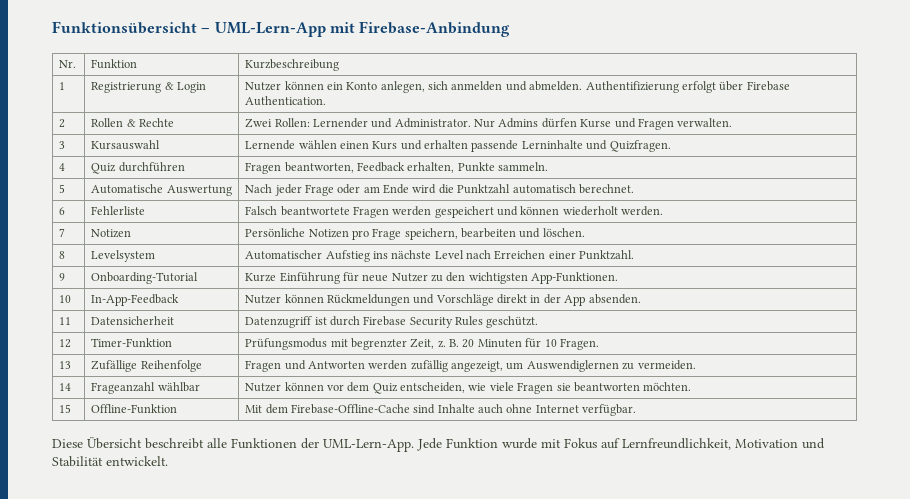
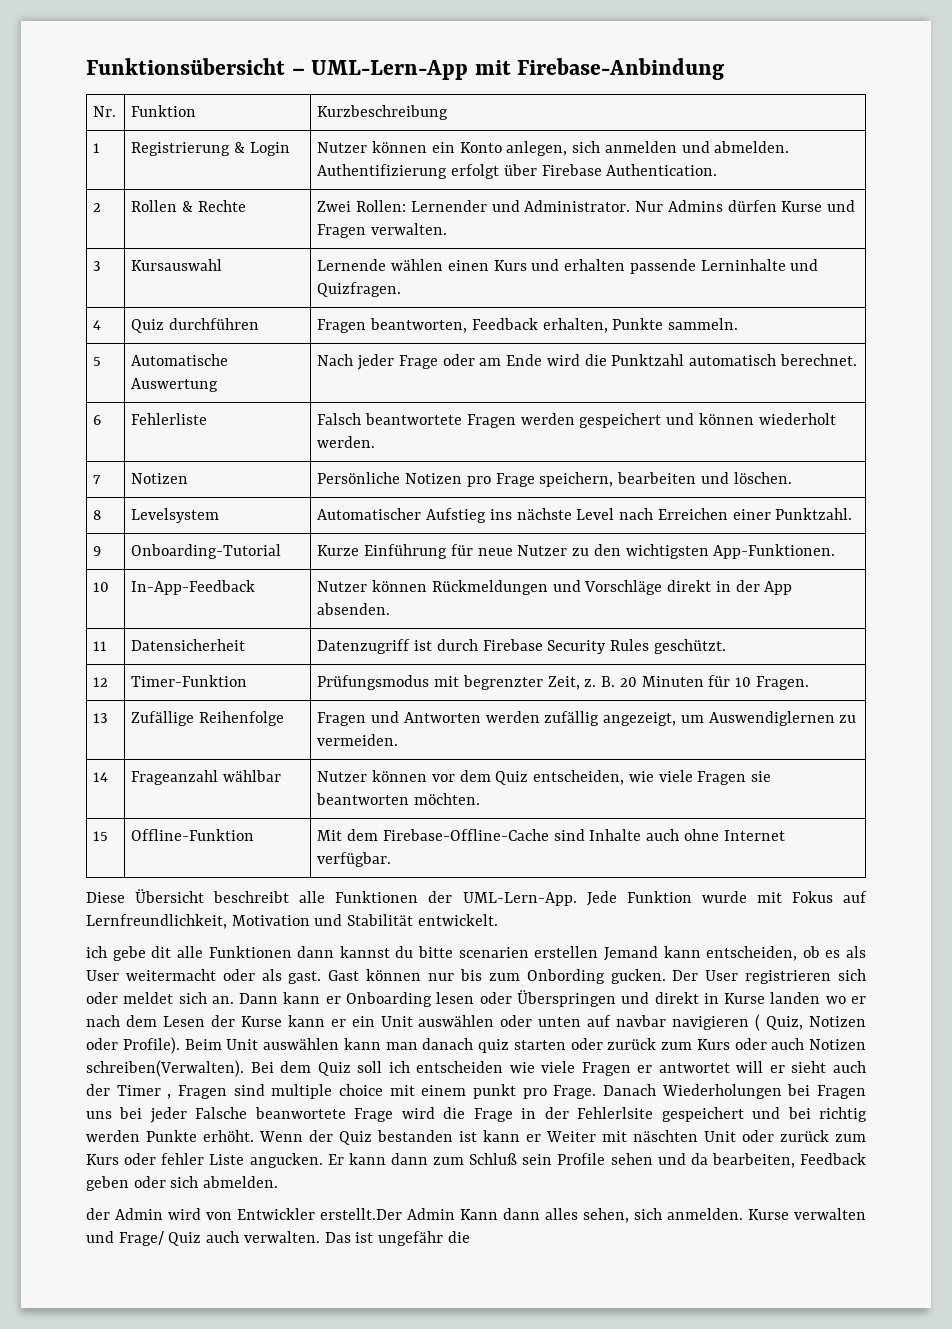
+ ich gebe dit alle Funktionen dann kannst du bitte scenarien erstellen Jemand kann entscheiden, ob es als User weitermacht oder als gast. Gast können nur bis zum Onbording gucken. Der User registrieren sich oder meldet sich an. Dann kann er Onboarding lesen oder Überspringen und direkt in Kurse landen wo er nach dem Lesen der Kurse kann er ein Unit auswählen oder unten auf navbar navigieren ( Quiz, Notizen oder Profile). Beim Unit auswählen kann man danach quiz starten oder zurück zum Kurs oder auch Notizen schreiben(Verwalten). Bei dem Quiz soll ich entscheiden wie viele Fragen er antwortet will er sieht auch der Timer , Fragen sind multiple choice mit einem punkt pro Frage. Danach Wiederholungen bei Fragen uns bei jeder Falsche beanwortete Frage wird die Frage in der Fehlerlsite gespeichert und bei richtig werden Punkte erhöht. Wenn der Quiz bestanden ist kann er Weiter mit näschten Unit oder zurück zum Kurs oder fehler Liste angucken. Er kann dann zum Schluß sein Profile sehen und da bearbeiten, Feedback geben oder sich abmelden.
+ der Admin wird von Entwickler erstellt.Der Admin Kann dann alles sehen, sich anmelden. Kurse verwalten und Frage/ Quiz auch verwalten. Das ist ungefähr die

